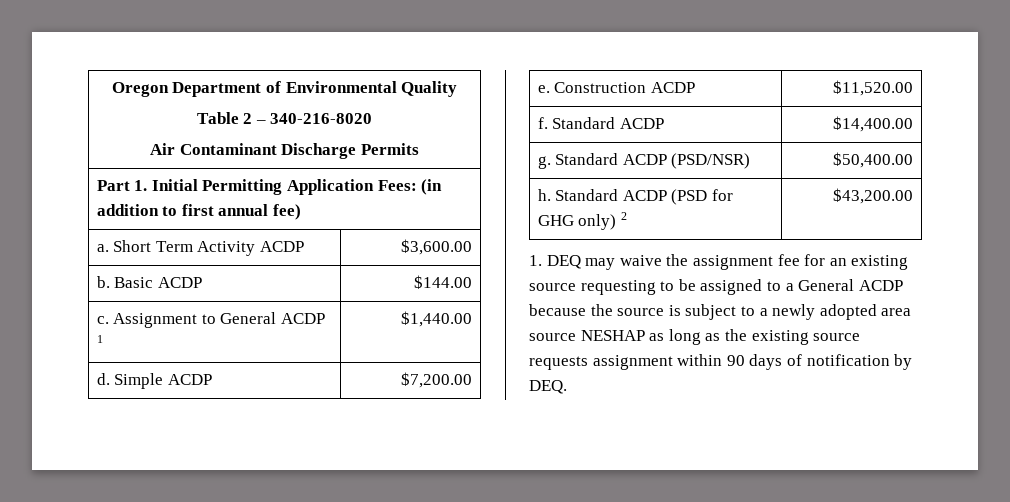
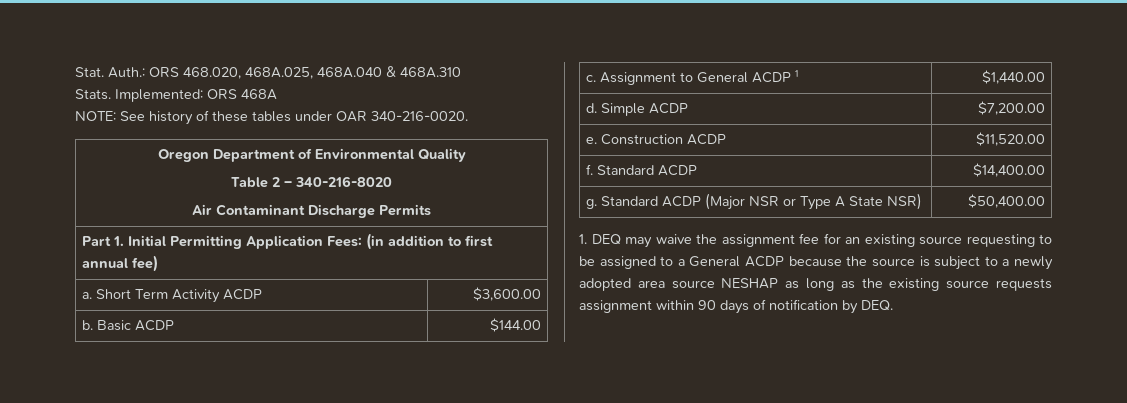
+ Stat. Auth.: ORS 468.020, 468A.025, 468A.040 & 468A.310
+ Stats. Implemented: ORS 468A
+ NOTE: See history of these tables under OAR 340-216-0020.
- g. Standard ACDP (PSD/NSR) | $50,400.00
- h. Standard ACDP (PSD for GHG only) 2 | $43,200.00
+ g. Standard ACDP (Major NSR or Type A State NSR) | $50,400.00

